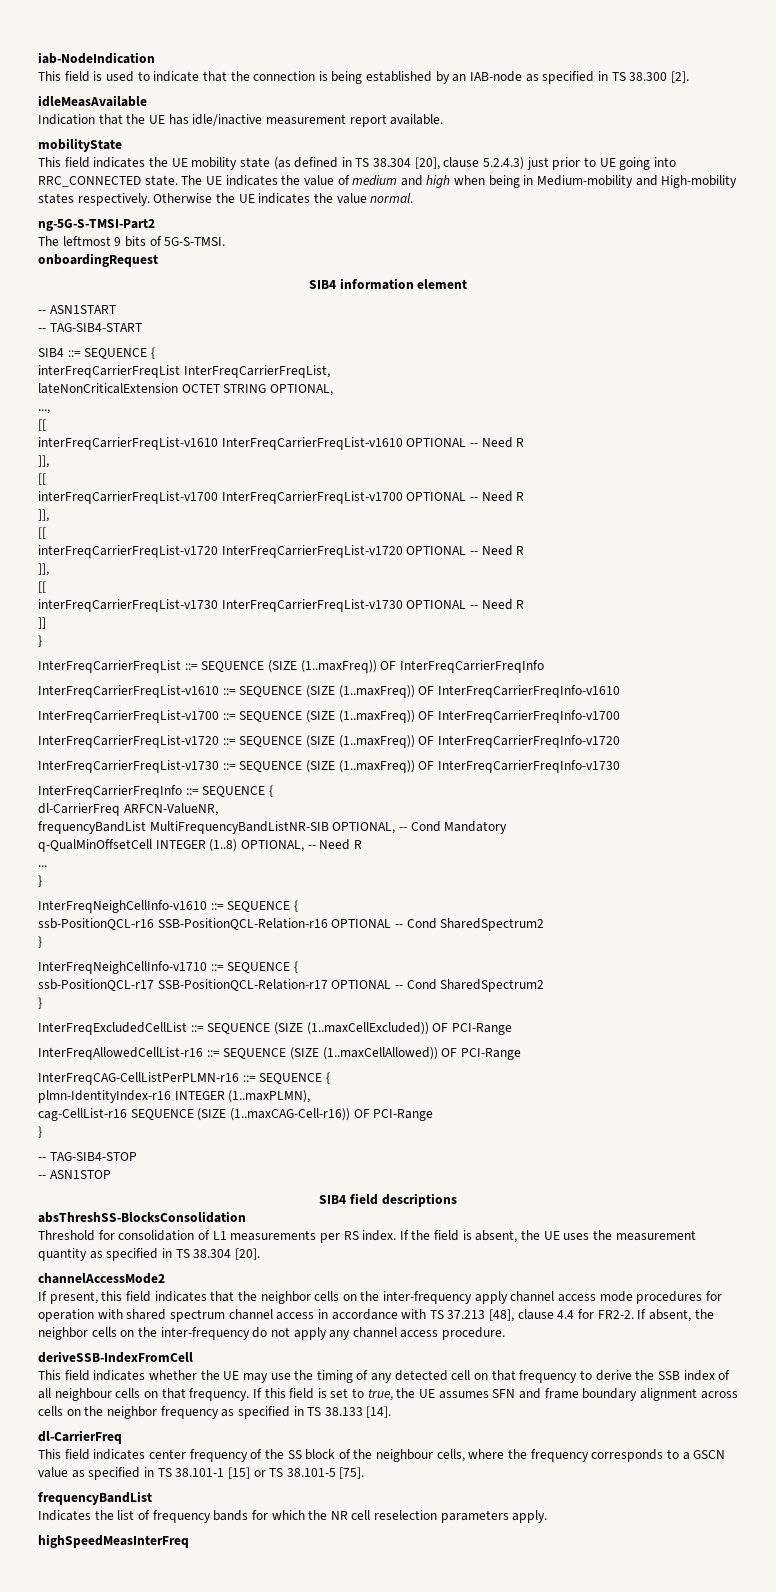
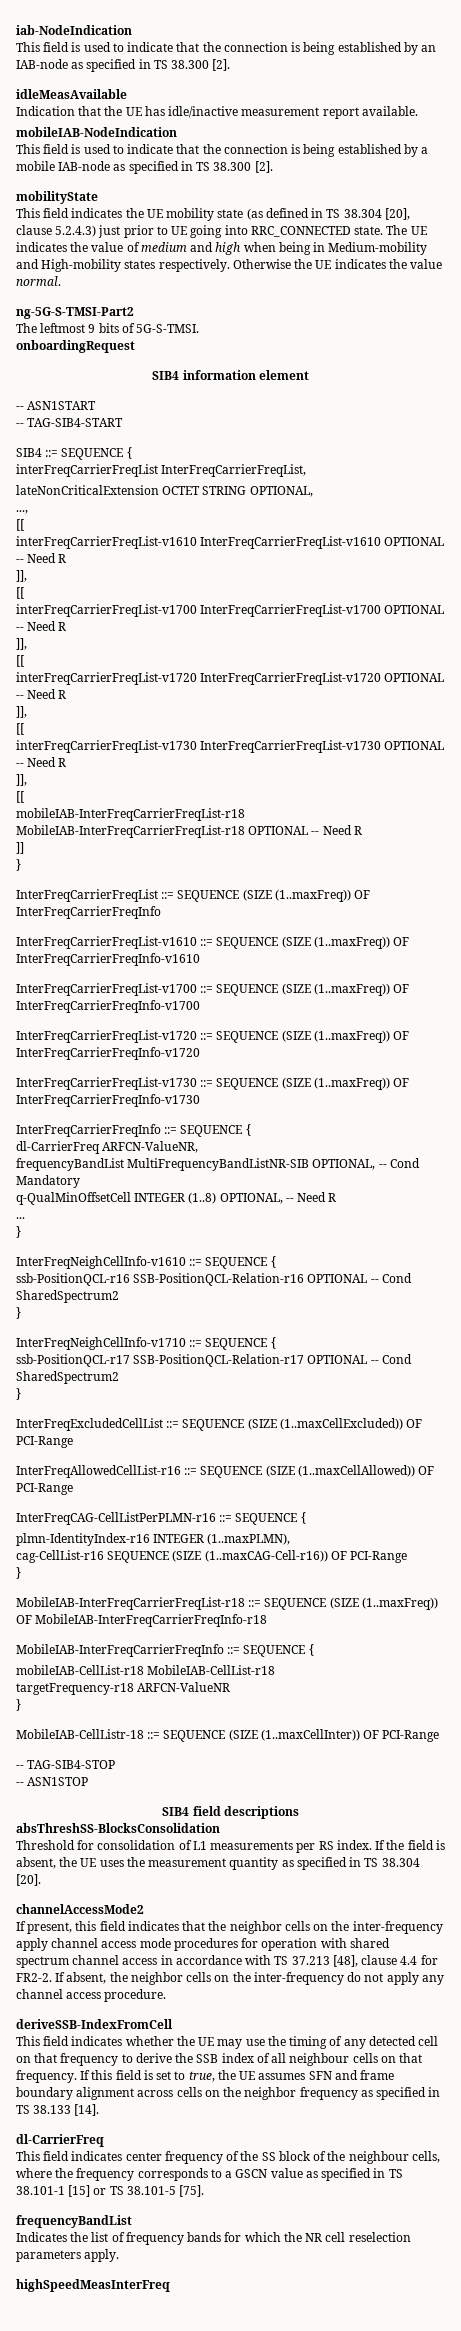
+ mobileIAB-NodeIndication
+ This field is used to indicate that the connection is being established by a mobile IAB-node as specified in TS 38.300 [2].
  interFreqCarrierFreqList-v1730 InterFreqCarrierFreqList-v1730 OPTIONAL -- Need R
+ ]],
+ [[
+ mobileIAB-InterFreqCarrierFreqList-r18 MobileIAB-InterFreqCarrierFreqList-r18 OPTIONAL -- Need R
+ MobileIAB-InterFreqCarrierFreqList-r18 ::= SEQUENCE (SIZE (1..maxFreq)) OF MobileIAB-InterFreqCarrierFreqInfo-r18
+ MobileIAB-InterFreqCarrierFreqInfo ::= SEQUENCE {
+ mobileIAB-CellList-r18 MobileIAB-CellList-r18
+ targetFrequency-r18 ARFCN-ValueNR
+ }
+ MobileIAB-CellListr-18 ::= SEQUENCE (SIZE (1..maxCellInter)) OF PCI-Range

